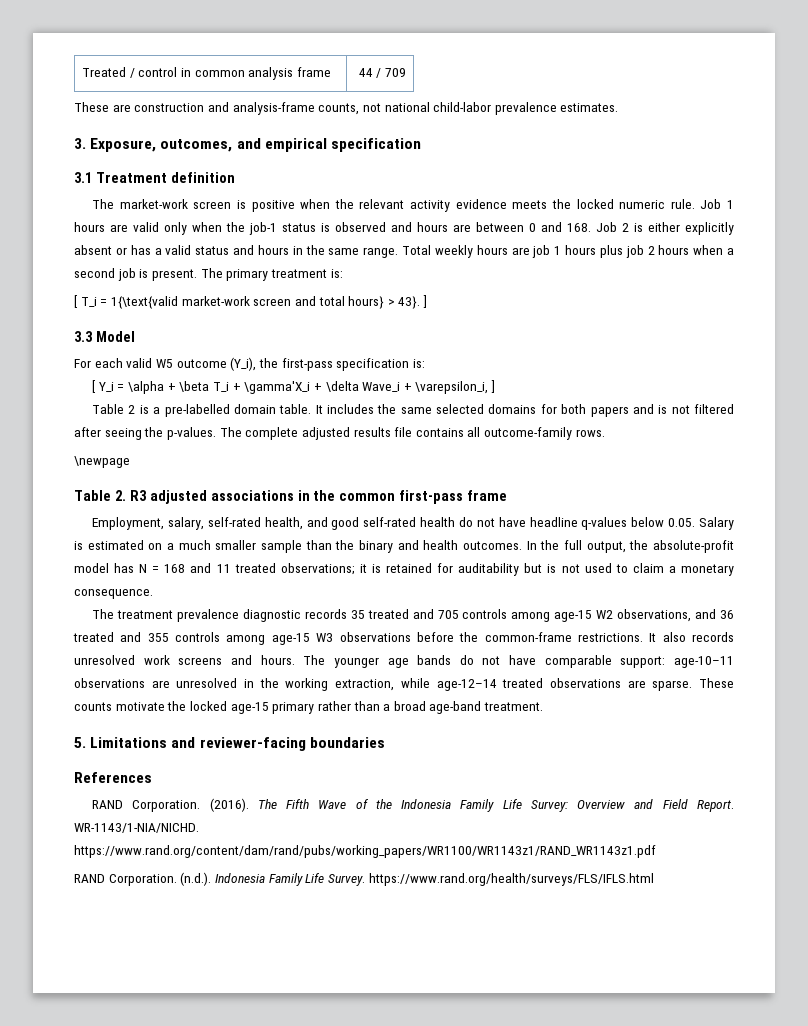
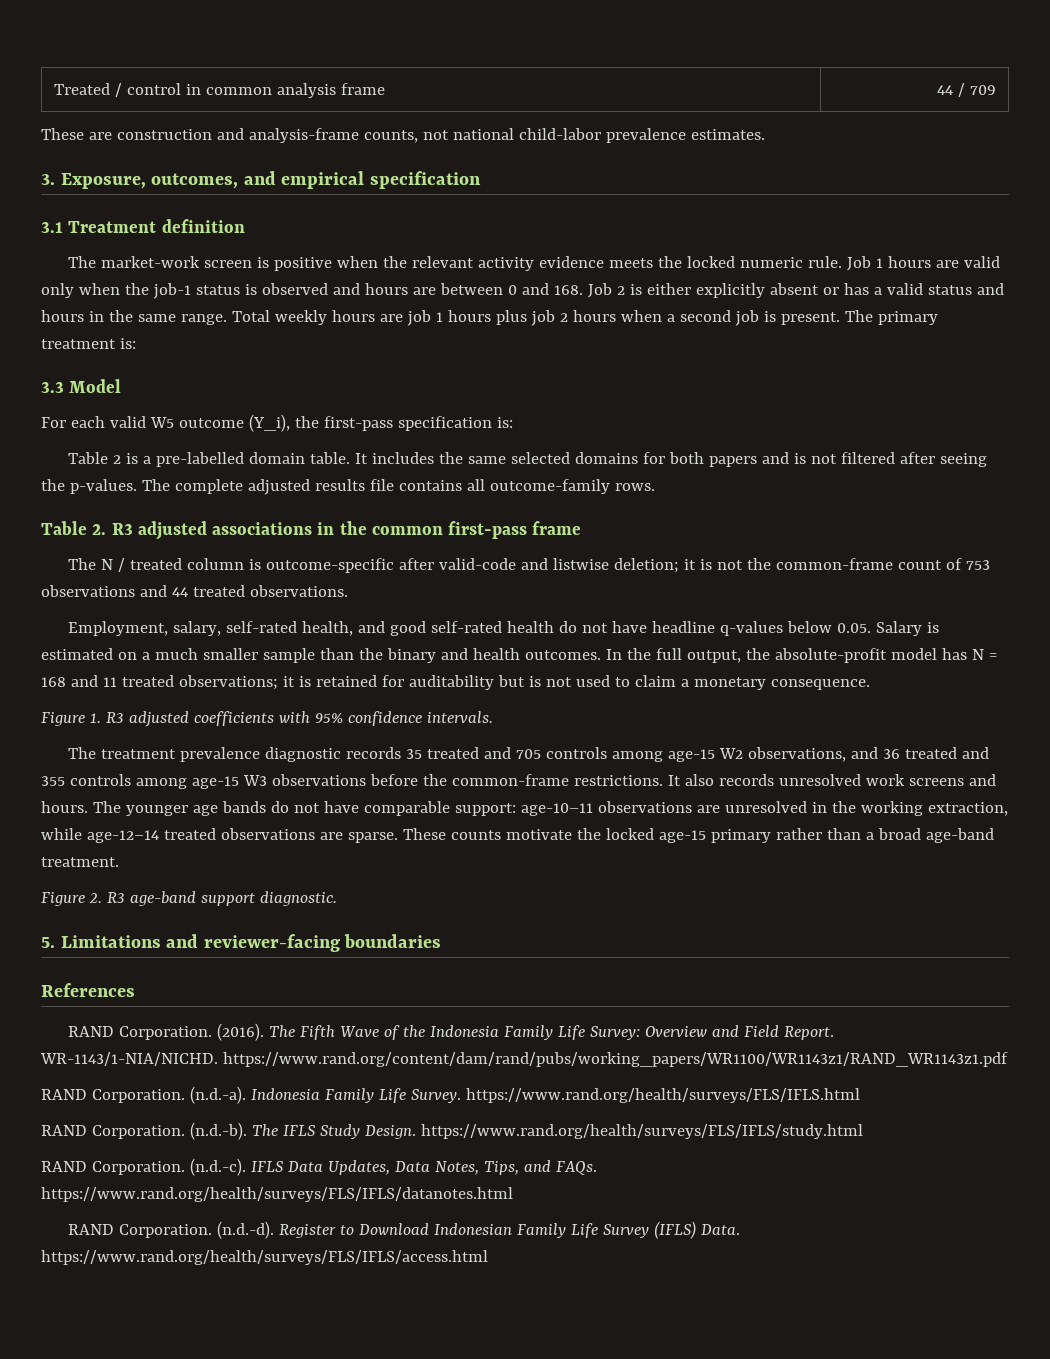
- [ T_i = 1{\text{valid market-work screen and total hours} > 43}. ]
- [ Y_i = \alpha + \beta T_i + \gamma'X_i + \delta Wave_i + \varepsilon_i, ]
- \newpage
+ The N / treated column is outcome-specific after valid-code and listwise deletion; it is not the common-frame count of 753 observations and 44 treated observations.
+ Figure 1. R3 adjusted coefficients with 95% confidence intervals.
+ Figure 2. R3 age-band support diagnostic.
- (n.d.). Indonesia Family Life Survey. https://www.rand.org/health/surveys/FLS/IFLS.html
+ (n.d.-a). Indonesia Family Life Survey. https://www.rand.org/health/surveys/FLS/IFLS.html
+ RAND Corporation. (n.d.-b). The IFLS Study Design. https://www.rand.org/health/surveys/FLS/IFLS/study.html
+ RAND Corporation. (n.d.-c). IFLS Data Updates, Data Notes, Tips, and FAQs. https://www.rand.org/health/surveys/FLS/IFLS/datanotes.html
+ RAND Corporation. (n.d.-d). Register to Download Indonesian Family Life Survey (IFLS) Data. https://www.rand.org/health/surveys/FLS/IFLS/access.html

